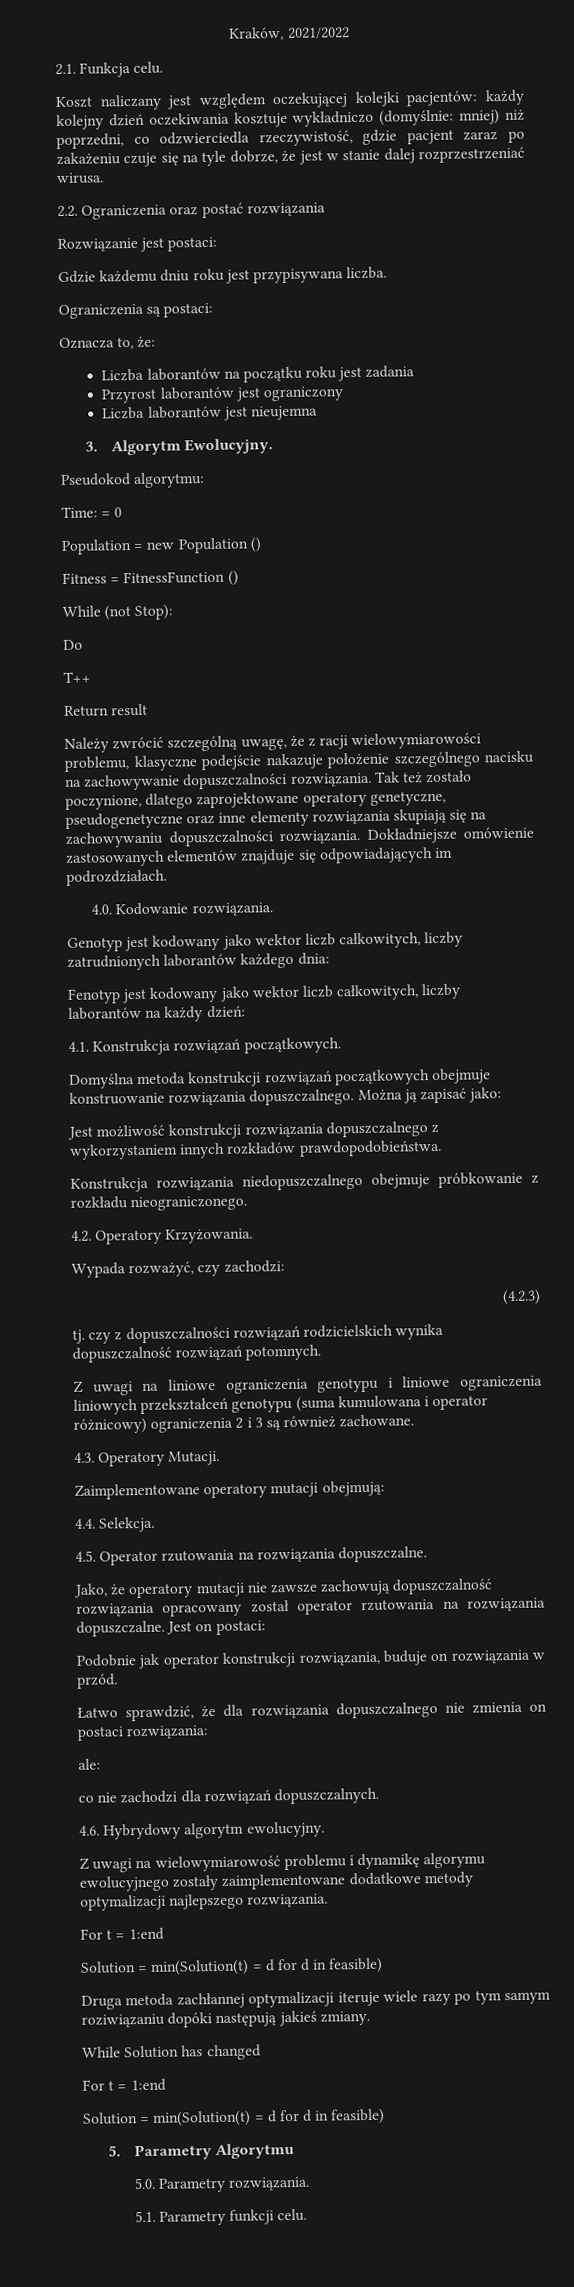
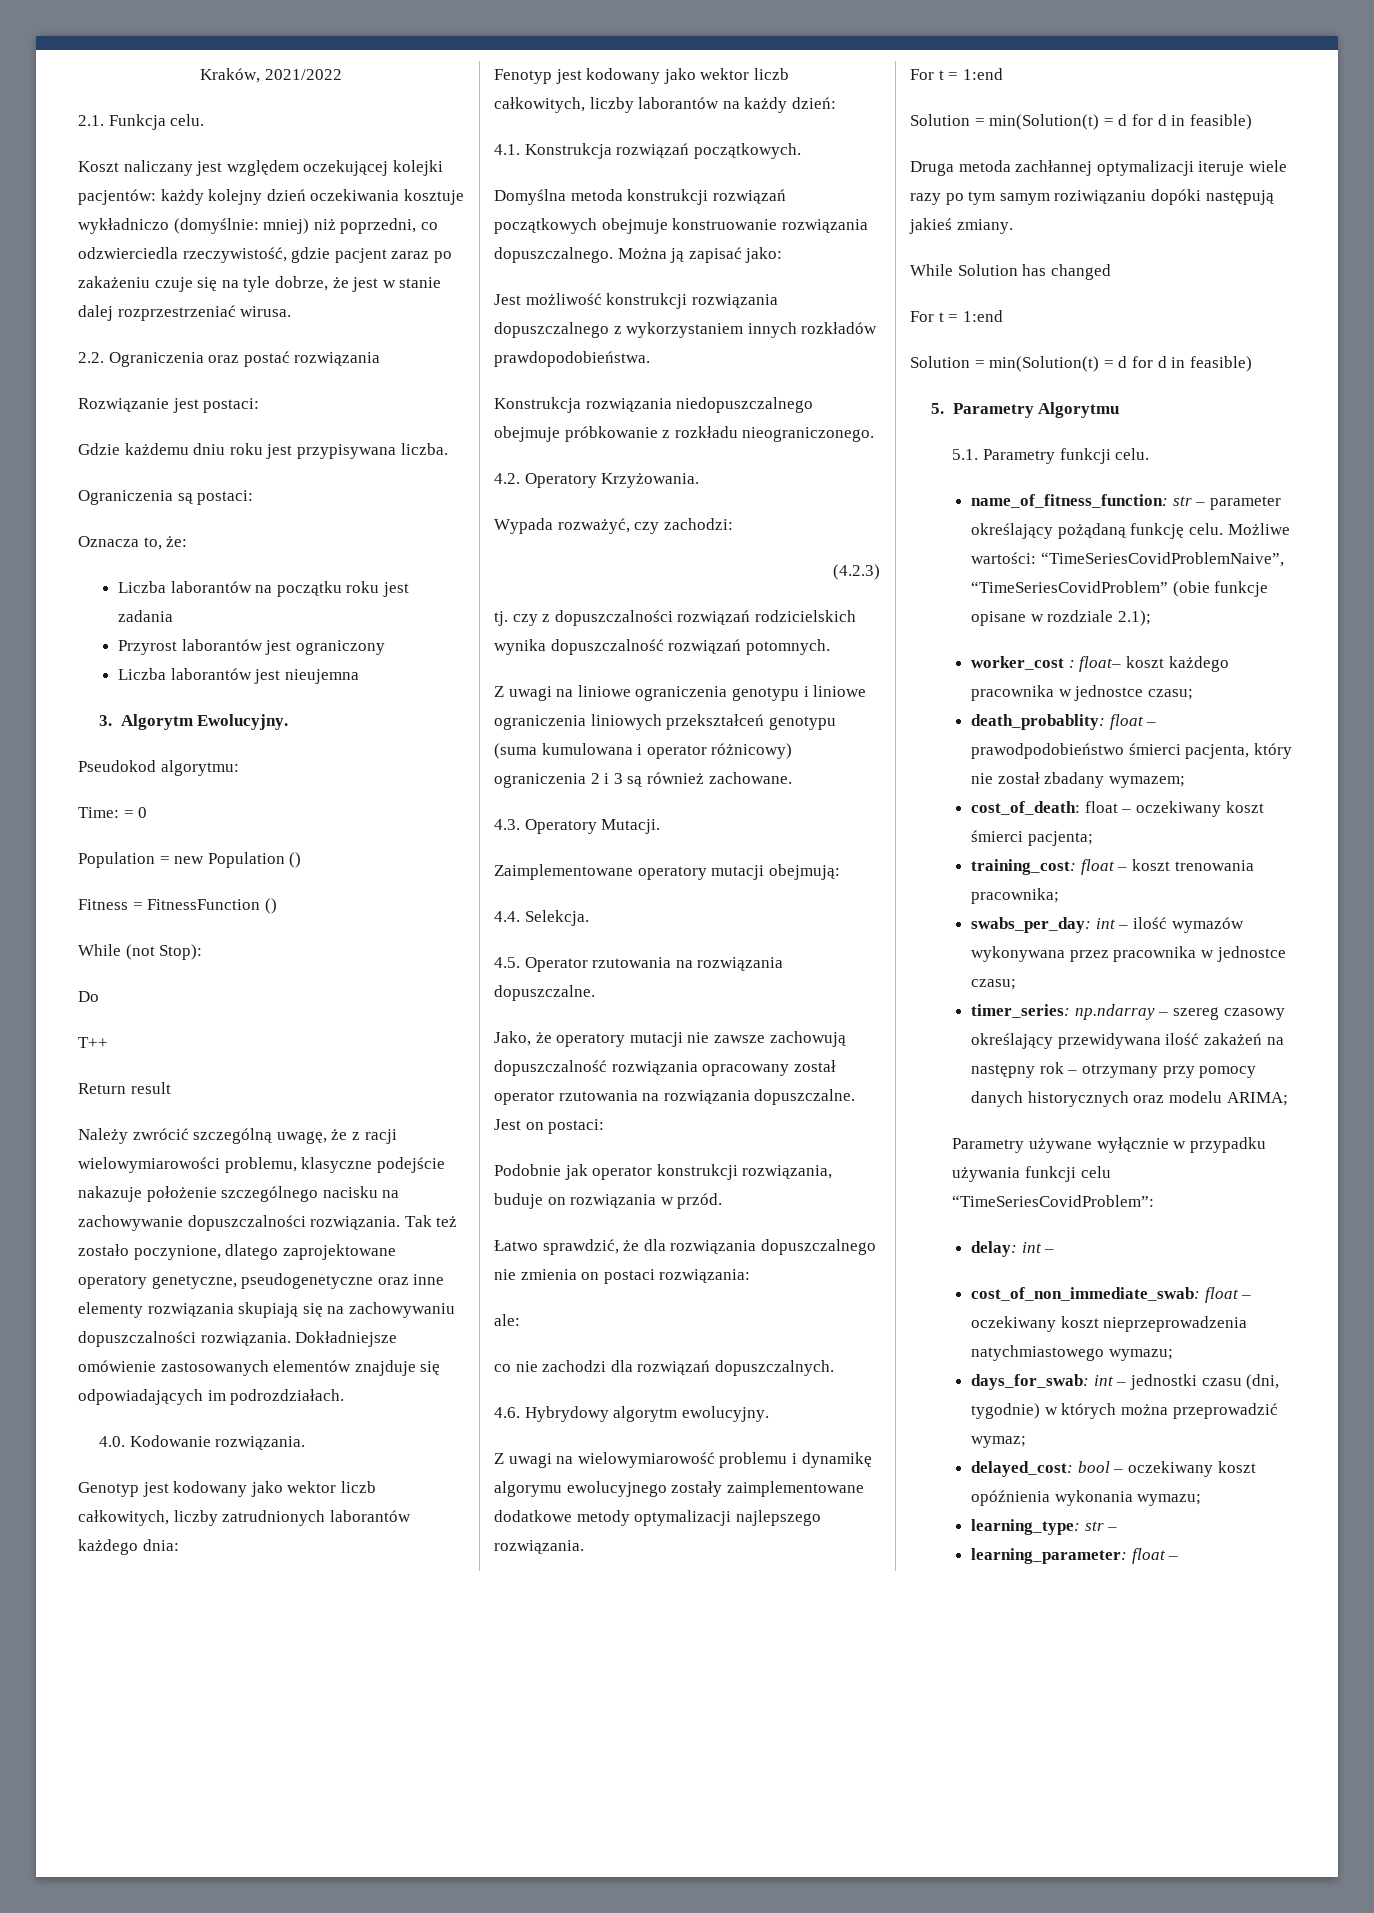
- 5.0. Parametry rozwiązania.
+ name_of_fitness_function: str – parameter określający pożądaną funkcję celu. Możliwe wartości: “TimeSeriesCovidProblemNaive”, “TimeSeriesCovidProblem” (obie funkcje opisane w rozdziale 2.1);
+ worker_cost : float– koszt każdego pracownika w jednostce czasu;
+ death_probablity: float – prawodpodobieństwo śmierci pacjenta, który nie został zbadany wymazem;
+ cost_of_death: float – oczekiwany koszt śmierci pacjenta;
+ training_cost: float – koszt trenowania pracownika;
+ swabs_per_day: int – ilość wymazów wykonywana przez pracownika w jednostce czasu;
+ timer_series: np.ndarray – szereg czasowy określający przewidywana ilość zakażeń na następny rok – otrzymany przy pomocy danych historycznych oraz modelu ARIMA;
+ Parametry używane wyłącznie w przypadku używania funkcji celu “TimeSeriesCovidProblem”:
+ delay: int –
+ cost_of_non_immediate_swab: float – oczekiwany koszt nieprzeprowadzenia natychmiastowego wymazu;
+ days_for_swab: int – jednostki czasu (dni, tygodnie) w których można przeprowadzić wymaz;
+ delayed_cost: bool – oczekiwany koszt opóźnienia wykonania wymazu;
+ learning_type: str –
+ learning_parameter: float –

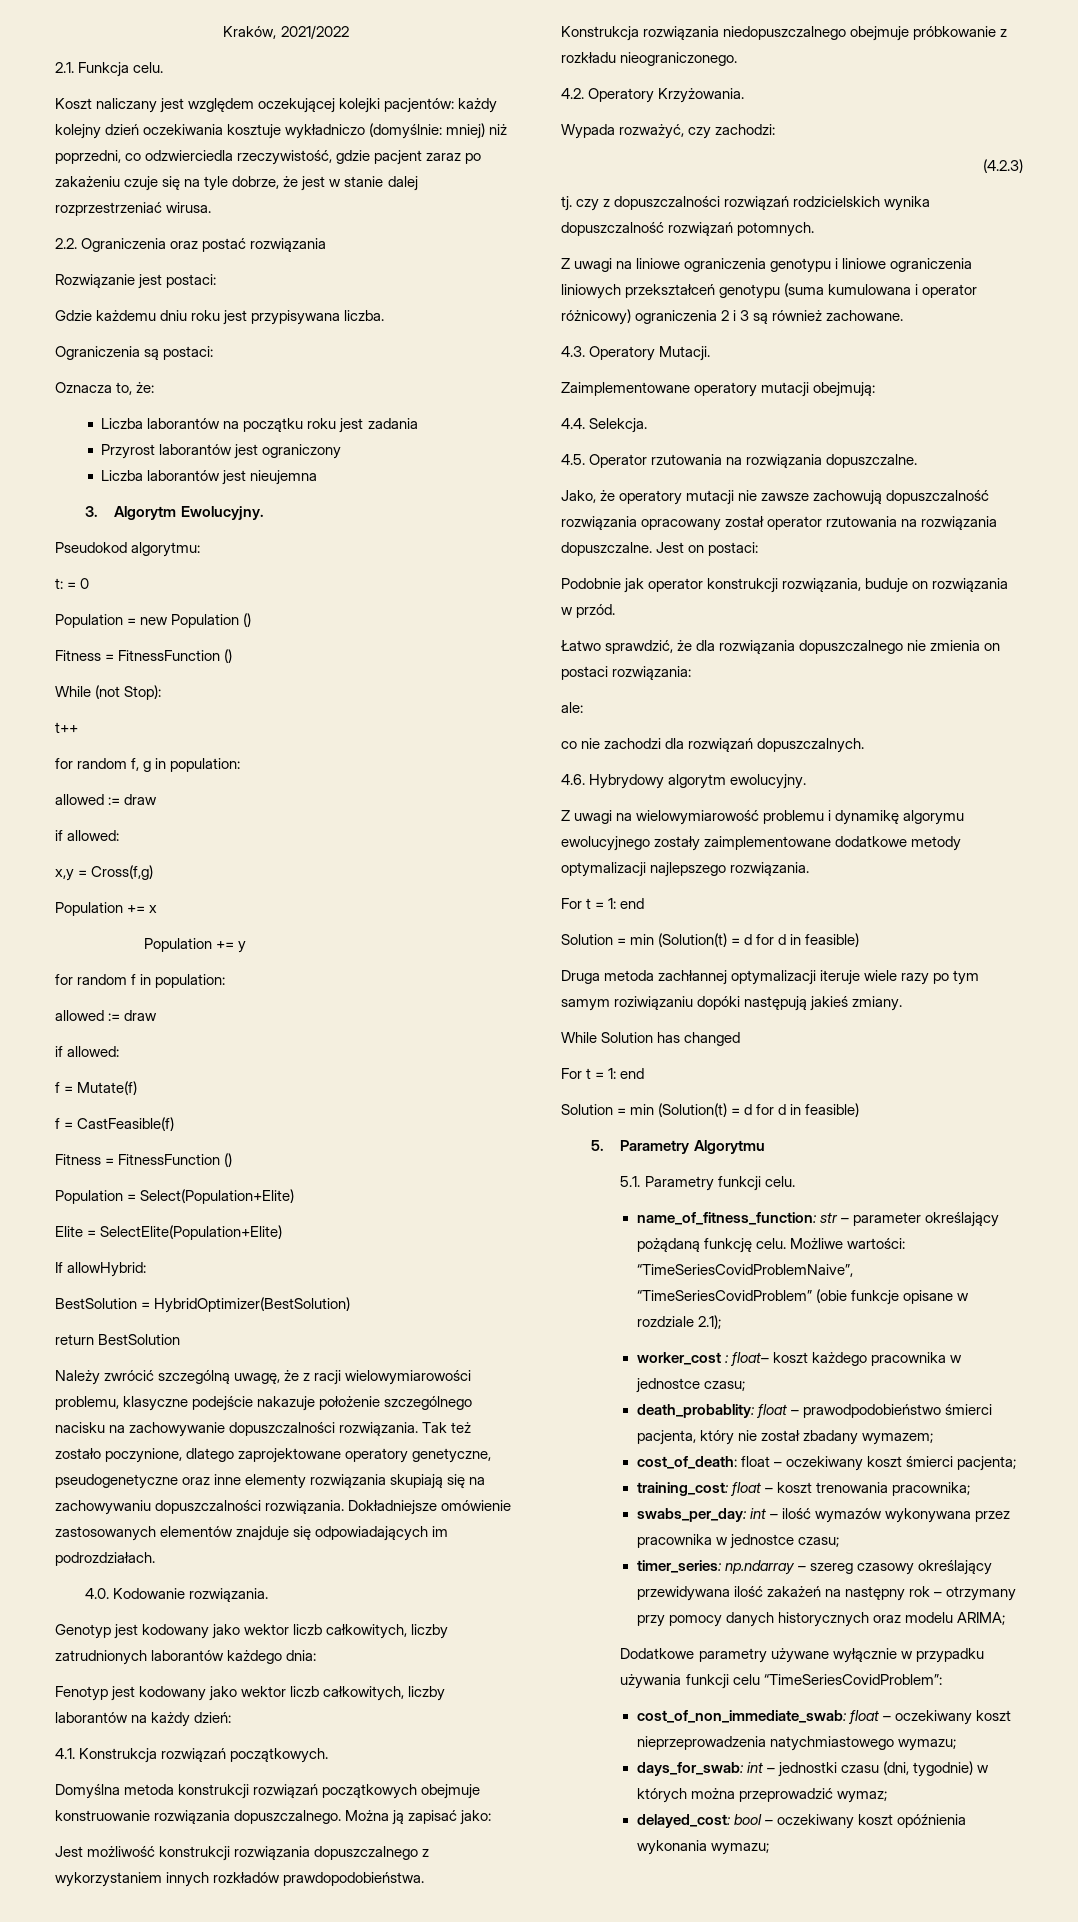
- Time: = 0
+ t: = 0
- Do
- T++
- Return result
+ t++
+ for random f, g in population:
+ allowed := draw
+ if allowed:
+ x,y = Cross(f,g)
+ Population += x
+ Population += y
+ for random f in population:
+ allowed := draw
+ if allowed:
+ f = Mutate(f)
+ f = CastFeasible(f)
+ Fitness = FitnessFunction ()
+ Population = Select(Population+Elite)
+ Elite = SelectElite(Population+Elite)
+ If allowHybrid:
+ BestSolution = HybridOptimizer(BestSolution)
+ return BestSolution
  Z uwagi na wielowymiarowość problemu i dynamikę algorymu ewolucyjnego zostały zaimplementowane dodatkowe metody optymalizacji najlepszego rozwiązania.
- For t = 1:end
- Solution = min(Solution(t) = d for d in feasible)
+ For t = 1: end
+ Solution = min (Solution(t) = d for d in feasible)
  While Solution has changed
- For t = 1:end
- Solution = min(Solution(t) = d for d in feasible)
+ For t = 1: end
+ Solution = min (Solution(t) = d for d in feasible)
- Parametry używane wyłącznie w przypadku używania funkcji celu “TimeSeriesCovidProblem”:
+ Dodatkowe parametry używane wyłącznie w przypadku używania funkcji celu “TimeSeriesCovidProblem”:
- delay: int –
- learning_type: str –
- learning_parameter: float –

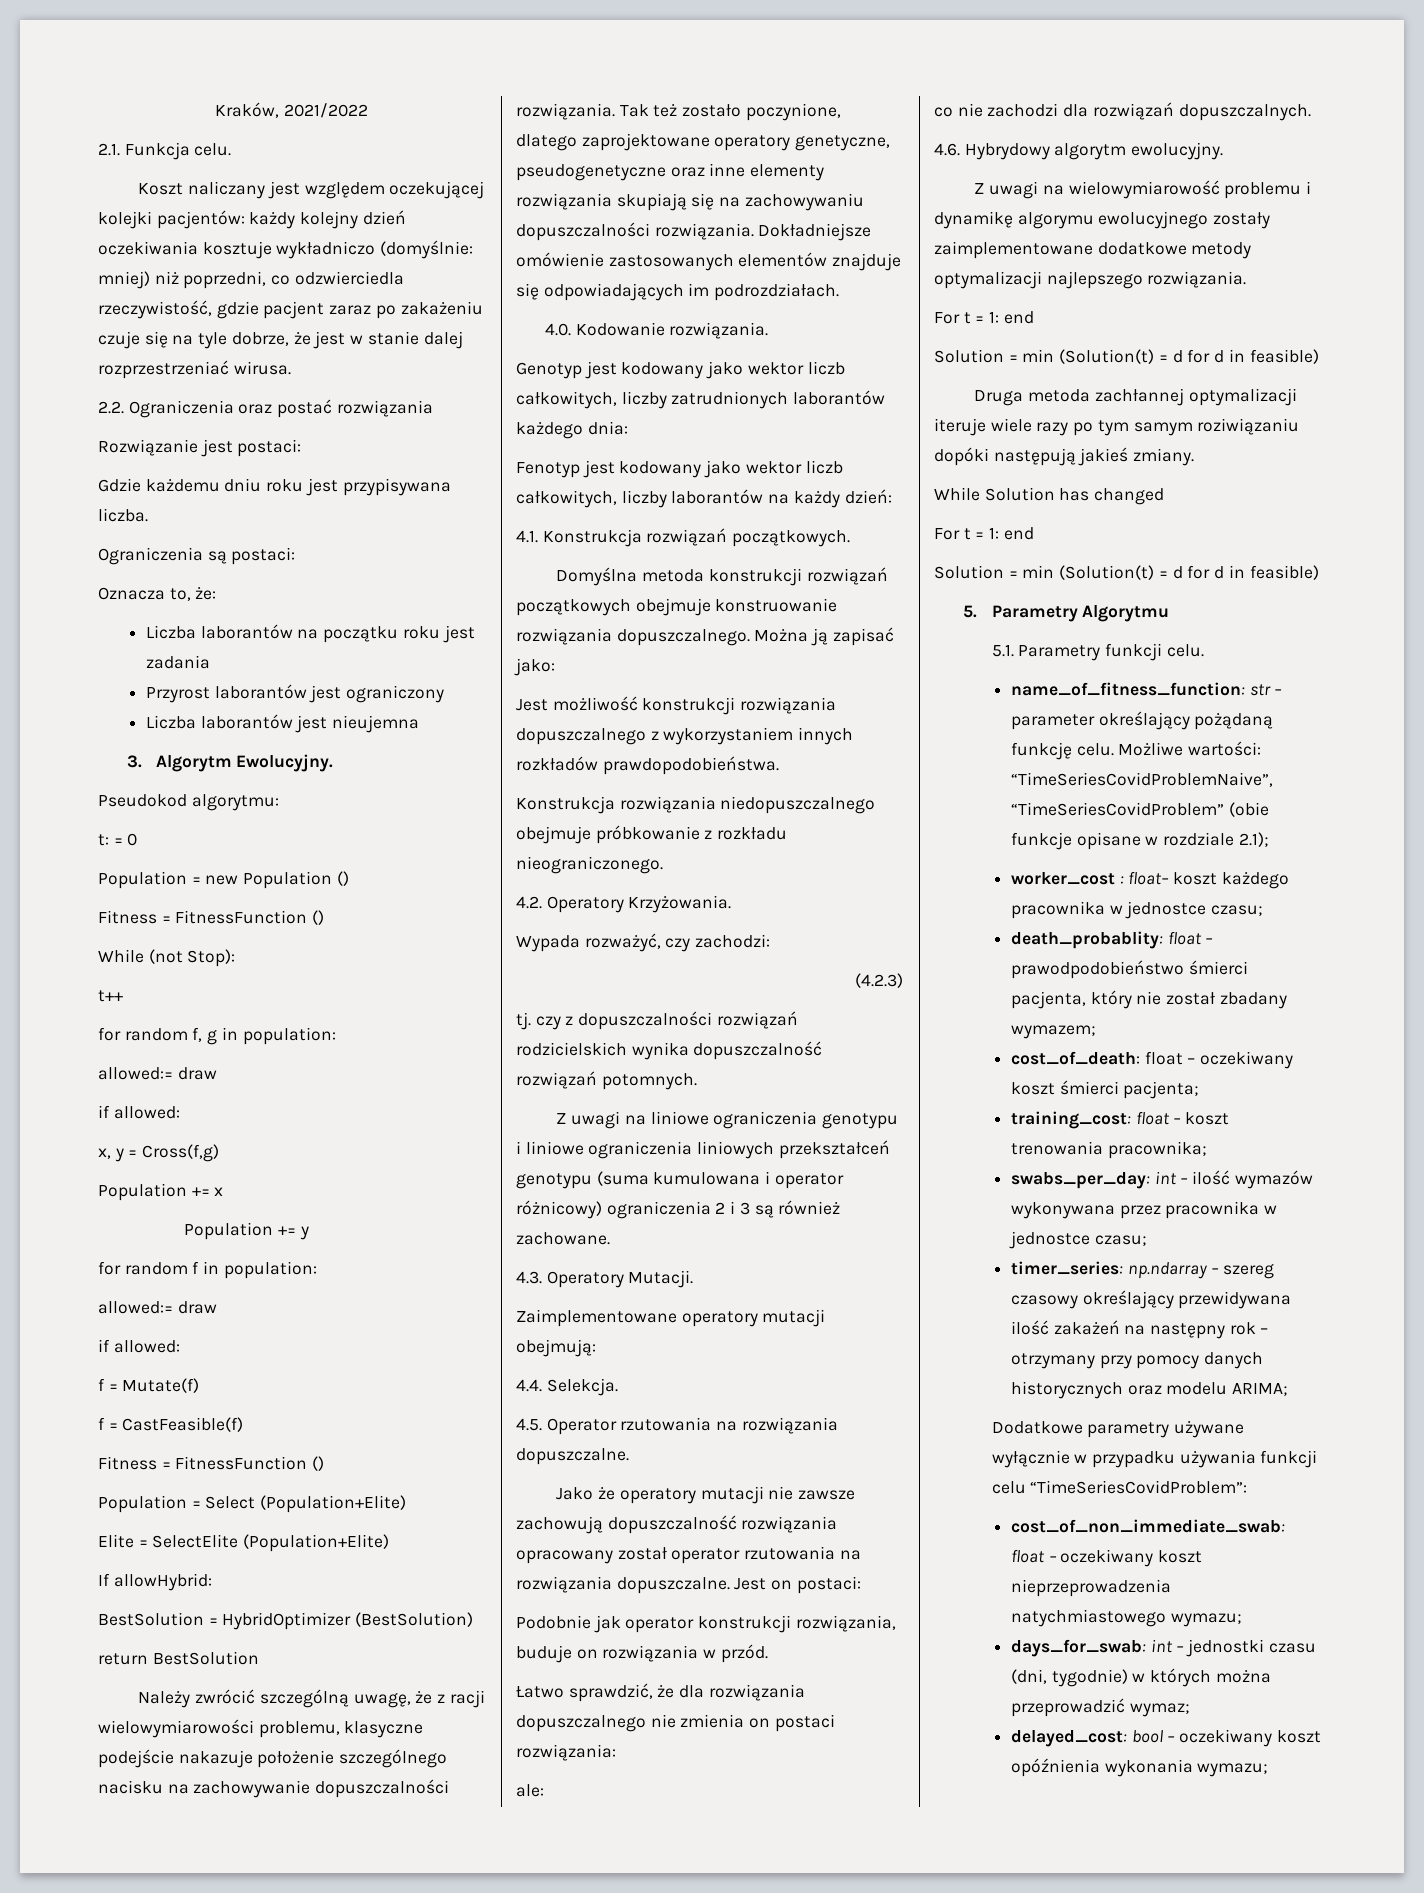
  for random f, g in population:
- allowed := draw
+ allowed:= draw
  if allowed:
- x,y = Cross(f,g)
+ x, y = Cross(f,g)
  for random f in population:
- allowed := draw
+ allowed:= draw
- Population = Select(Population+Elite)
+ Population = Select (Population+Elite)
- Elite = SelectElite(Population+Elite)
+ Elite = SelectElite (Population+Elite)
- BestSolution = HybridOptimizer(BestSolution)
+ BestSolution = HybridOptimizer (BestSolution)
- Jako, że operatory mutacji nie zawsze zachowują dopuszczalność rozwiązania opracowany został operator rzutowania na rozwiązania dopuszczalne.
+ Jako że operatory mutacji nie zawsze zachowują dopuszczalność rozwiązania opracowany został operator rzutowania na rozwiązania dopuszczalne.

